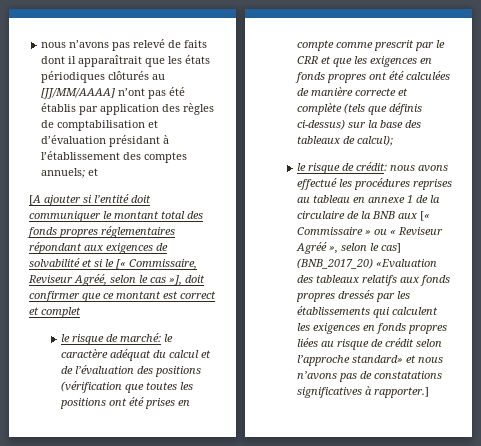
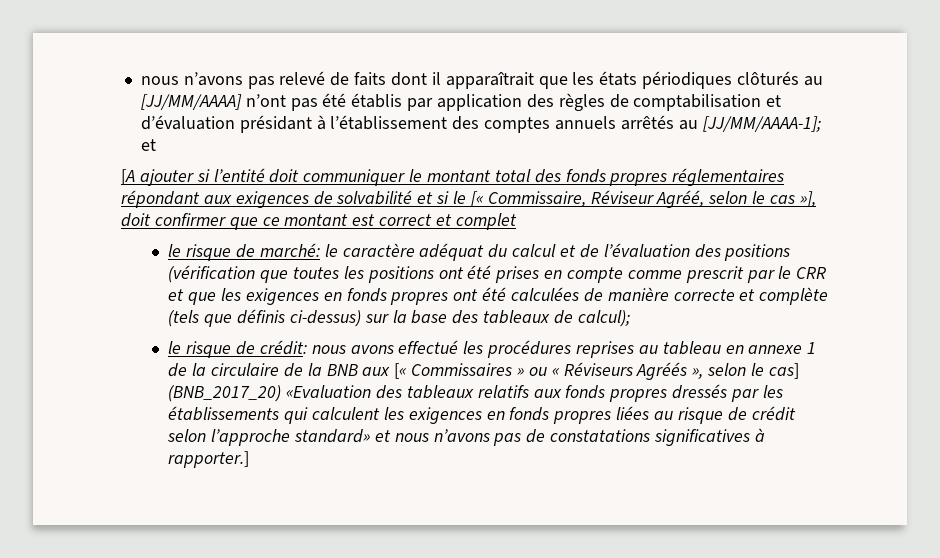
- nous n’avons pas relevé de faits dont il apparaîtrait que les états périodiques clôturés au [JJ/MM/AAAA] n’ont pas été établis par application des règles de comptabilisation et d’évaluation présidant à l’établissement des comptes annuels; et
+ nous n’avons pas relevé de faits dont il apparaîtrait que les états périodiques clôturés au [JJ/MM/AAAA] n’ont pas été établis par application des règles de comptabilisation et d’évaluation présidant à l’établissement des comptes annuels arrêtés au [JJ/MM/AAAA-1]; et
- [A ajouter si l’entité doit communiquer le montant total des fonds propres réglementaires répondant aux exigences de solvabilité et si le [« Commissaire, Reviseur Agréé, selon le cas »], doit confirmer que ce montant est correct et complet
+ [A ajouter si l’entité doit communiquer le montant total des fonds propres réglementaires répondant aux exigences de solvabilité et si le [« Commissaire, Réviseur Agréé, selon le cas »], doit confirmer que ce montant est correct et complet
- nous avons effectué les procédures reprises au tableau en annexe 1 de la circulaire de la BNB aux [« Commissaire » ou « Reviseur Agréé », selon le cas] (BNB_2017_20) «Evaluation des tableaux relatifs aux fonds propres dressés par les établissements qui calculent les exigences en fonds propres liées au risque de crédit selon l’approche standard» et nous n’avons pas de constatations significatives à rapporter.]
+ nous avons effectué les procédures reprises au tableau en annexe 1 de la circulaire de la BNB aux [« Commissaires » ou « Réviseurs Agréés », selon le cas] (BNB_2017_20) «Evaluation des tableaux relatifs aux fonds propres dressés par les établissements qui calculent les exigences en fonds propres liées au risque de crédit selon l’approche standard» et nous n’avons pas de constatations significatives à rapporter.]

